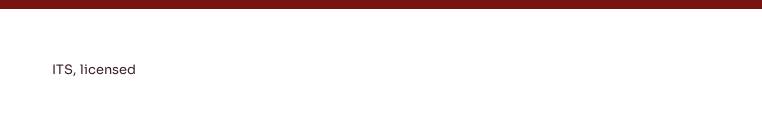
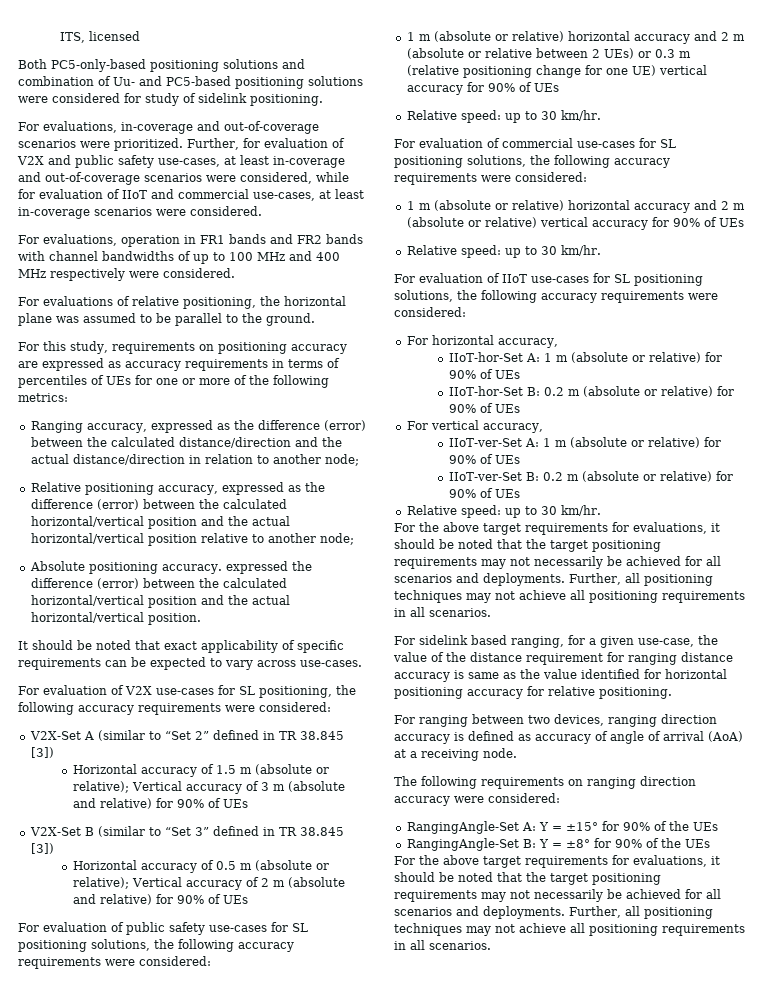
+ Both PC5-only-based positioning solutions and combination of Uu- and PC5-based positioning solutions were considered for study of sidelink positioning.
+ For evaluations, in-coverage and out-of-coverage scenarios were prioritized. Further, for evaluation of V2X and public safety use-cases, at least in-coverage and out-of-coverage scenarios were considered, while for evaluation of IIoT and commercial use-cases, at least in-coverage scenarios were considered.
+ For evaluations, operation in FR1 bands and FR2 bands with channel bandwidths of up to 100 MHz and 400 MHz respectively were considered.
+ For evaluations of relative positioning, the horizontal plane was assumed to be parallel to the ground.
+ For this study, requirements on positioning accuracy are expressed as accuracy requirements in terms of percentiles of UEs for one or more of the following metrics:
+ Ranging accuracy, expressed as the difference (error) between the calculated distance/direction and the actual distance/direction in relation to another node;
+ Relative positioning accuracy, expressed as the difference (error) between the calculated horizontal/vertical position and the actual horizontal/vertical position relative to another node;
+ Absolute positioning accuracy. expressed the difference (error) between the calculated horizontal/vertical position and the actual horizontal/vertical position.
+ It should be noted that exact applicability of specific requirements can be expected to vary across use-cases.
+ For evaluation of V2X use-cases for SL positioning, the following accuracy requirements were considered:
+ V2X-Set A (similar to “Set 2” defined in TR 38.845 [3])
+ Horizontal accuracy of 1.5 m (absolute or relative); Vertical accuracy of 3 m (absolute and relative) for 90% of UEs
+ V2X-Set B (similar to “Set 3” defined in TR 38.845 [3])
+ Horizontal accuracy of 0.5 m (absolute or relative); Vertical accuracy of 2 m (absolute and relative) for 90% of UEs
+ For evaluation of public safety use-cases for SL positioning solutions, the following accuracy requirements were considered:
+ 1 m (absolute or relative) horizontal accuracy and 2 m (absolute or relative between 2 UEs) or 0.3 m (relative positioning change for one UE) vertical accuracy for 90% of UEs
+ Relative speed: up to 30 km/hr.
+ For evaluation of commercial use-cases for SL positioning solutions, the following accuracy requirements were considered:
+ 1 m (absolute or relative) horizontal accuracy and 2 m (absolute or relative) vertical accuracy for 90% of UEs
+ Relative speed: up to 30 km/hr.
+ For evaluation of IIoT use-cases for SL positioning solutions, the following accuracy requirements were considered:
+ For horizontal accuracy,
+ IIoT-hor-Set A: 1 m (absolute or relative) for 90% of UEs
+ IIoT-hor-Set B: 0.2 m (absolute or relative) for 90% of UEs
+ For vertical accuracy,
+ IIoT-ver-Set A: 1 m (absolute or relative) for 90% of UEs
+ IIoT-ver-Set B: 0.2 m (absolute or relative) for 90% of UEs
+ Relative speed: up to 30 km/hr.
+ For the above target requirements for evaluations, it should be noted that the target positioning requirements may not necessarily be achieved for all scenarios and deployments. Further, all positioning techniques may not achieve all positioning requirements in all scenarios.
+ For sidelink based ranging, for a given use-case, the value of the distance requirement for ranging distance accuracy is same as the value identified for horizontal positioning accuracy for relative positioning.
+ For ranging between two devices, ranging direction accuracy is defined as accuracy of angle of arrival (AoA) at a receiving node.
+ The following requirements on ranging direction accuracy were considered:
+ RangingAngle-Set A: Y = ±15° for 90% of the UEs
+ RangingAngle-Set B: Y = ±8° for 90% of the UEs
+ For the above target requirements for evaluations, it should be noted that the target positioning requirements may not necessarily be achieved for all scenarios and deployments. Further, all positioning techniques may not achieve all positioning requirements in all scenarios.

